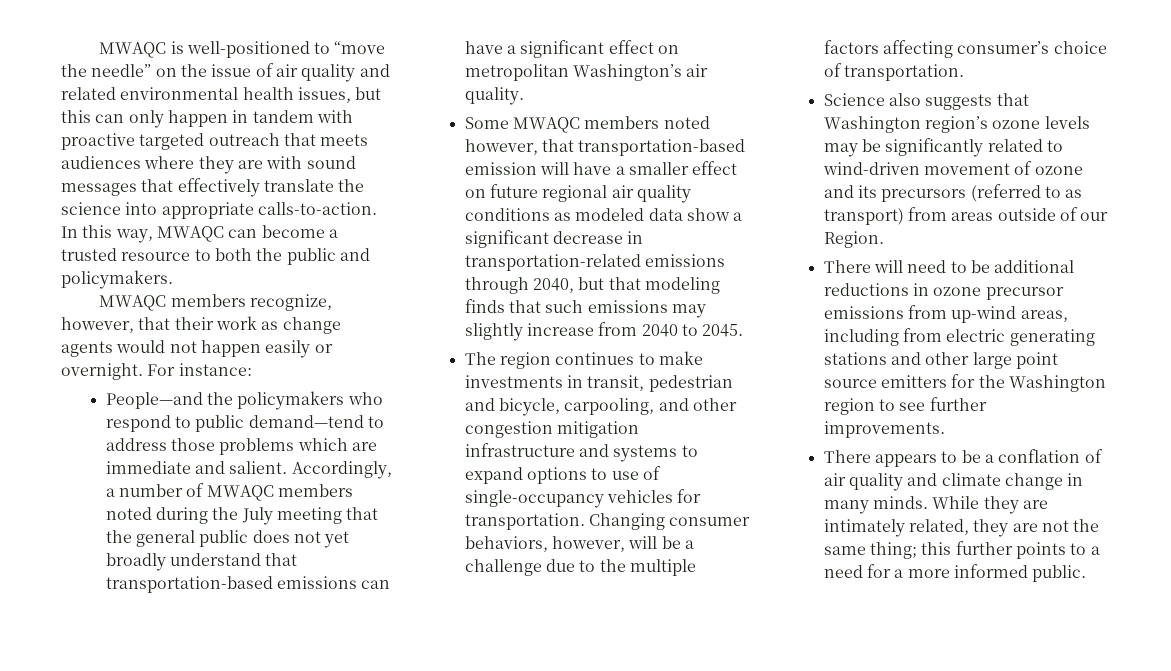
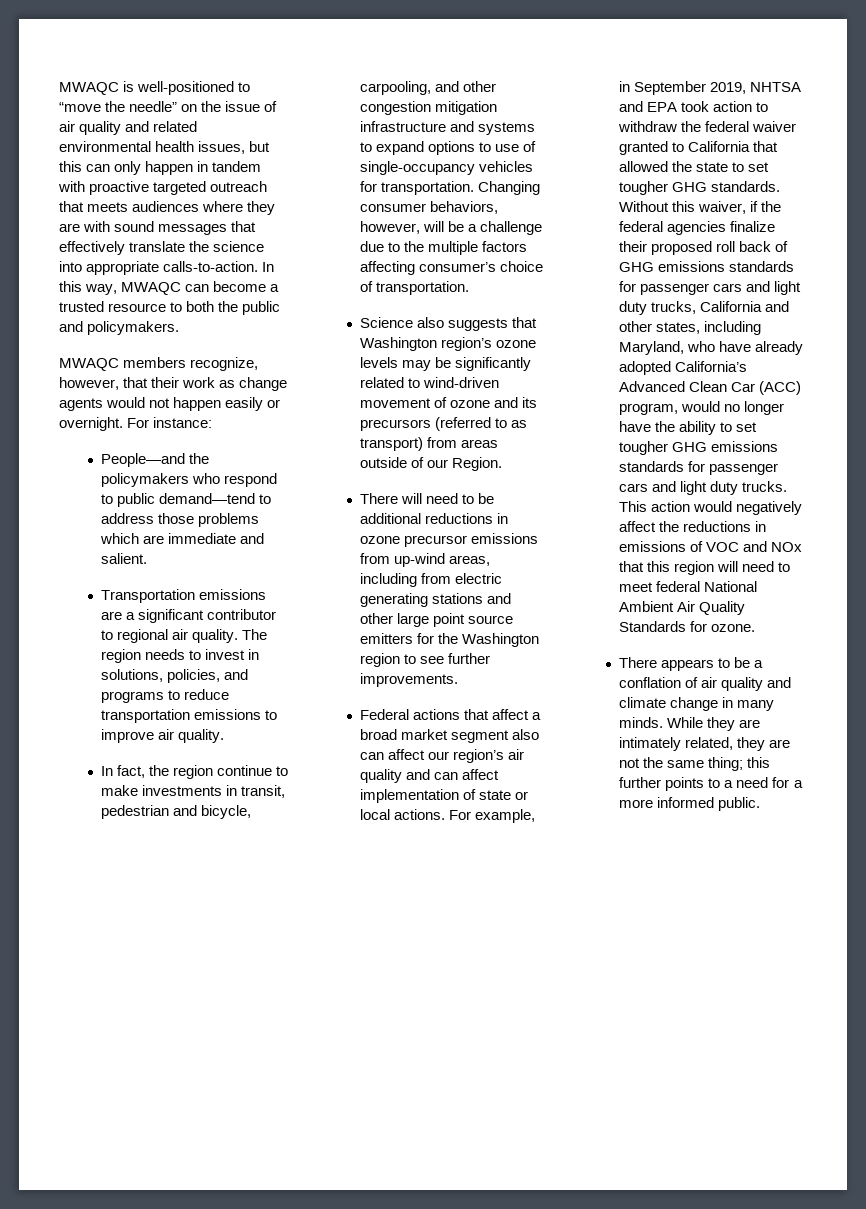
- People—and the policymakers who respond to public demand—tend to address those problems which are immediate and salient. Accordingly, a number of MWAQC members noted during the July meeting that the general public does not yet broadly understand that transportation-based emissions can have a significant effect on metropolitan Washington’s air quality.
- Some MWAQC members noted however, that transportation-based emission will have a smaller effect on future regional air quality conditions as modeled data show a significant decrease in transportation-related emissions through 2040, but that modeling finds that such emissions may slightly increase from 2040 to 2045.
- The region continues to make investments in transit, pedestrian and bicycle, carpooling, and other congestion mitigation infrastructure and systems to expand options to use of single-occupancy vehicles for transportation.
+ People—and the policymakers who respond to public demand—tend to address those problems which are immediate and salient.
+ Transportation emissions are a significant contributor to regional air quality. The region needs to invest in solutions, policies, and programs to reduce transportation emissions to improve air quality.
+ In fact, the region continue to make investments in transit, pedestrian and bicycle, carpooling, and other congestion mitigation infrastructure and systems to expand options to use of single-occupancy vehicles for transportation.
+ Federal actions that affect a broad market segment also can affect our region’s air quality and can affect implementation of state or local actions. For example, in September 2019, NHTSA and EPA took action to withdraw the federal waiver granted to California that allowed the state to set tougher GHG standards. Without this waiver, if the federal agencies finalize their proposed roll back of GHG emissions standards for passenger cars and light duty trucks, California and other states, including Maryland, who have already adopted California’s Advanced Clean Car (ACC) program, would no longer have the ability to set tougher GHG emissions standards for passenger cars and light duty trucks. This action would negatively affect the reductions in emissions of VOC and NOx that this region will need to meet federal National Ambient Air Quality Standards for ozone.

